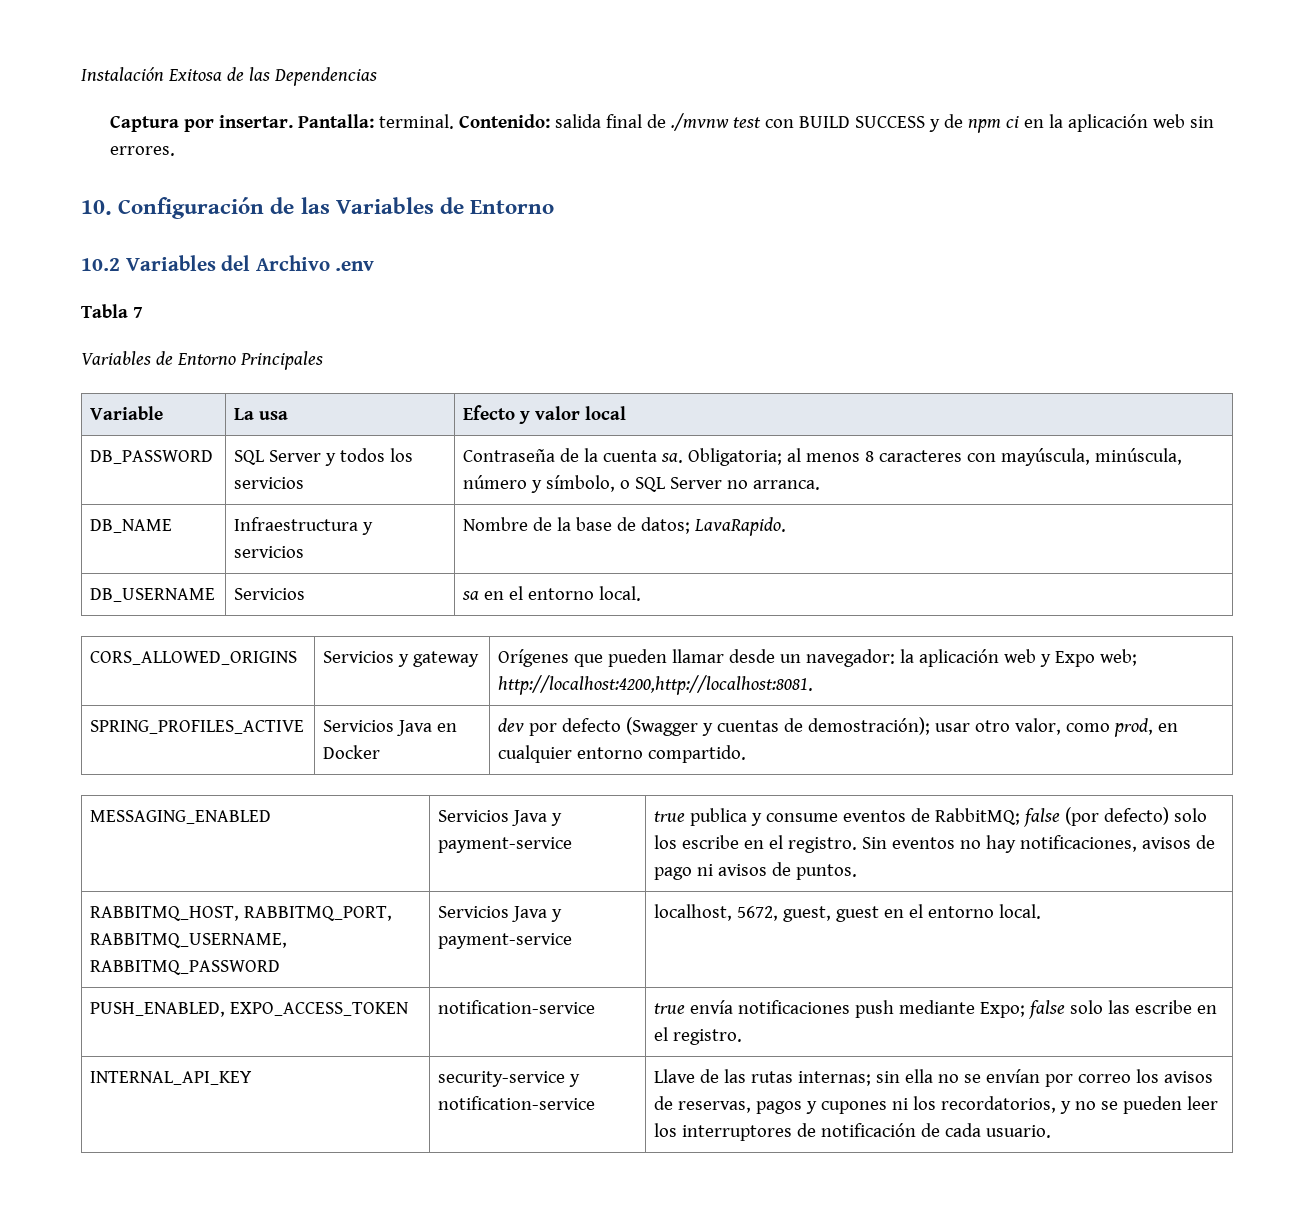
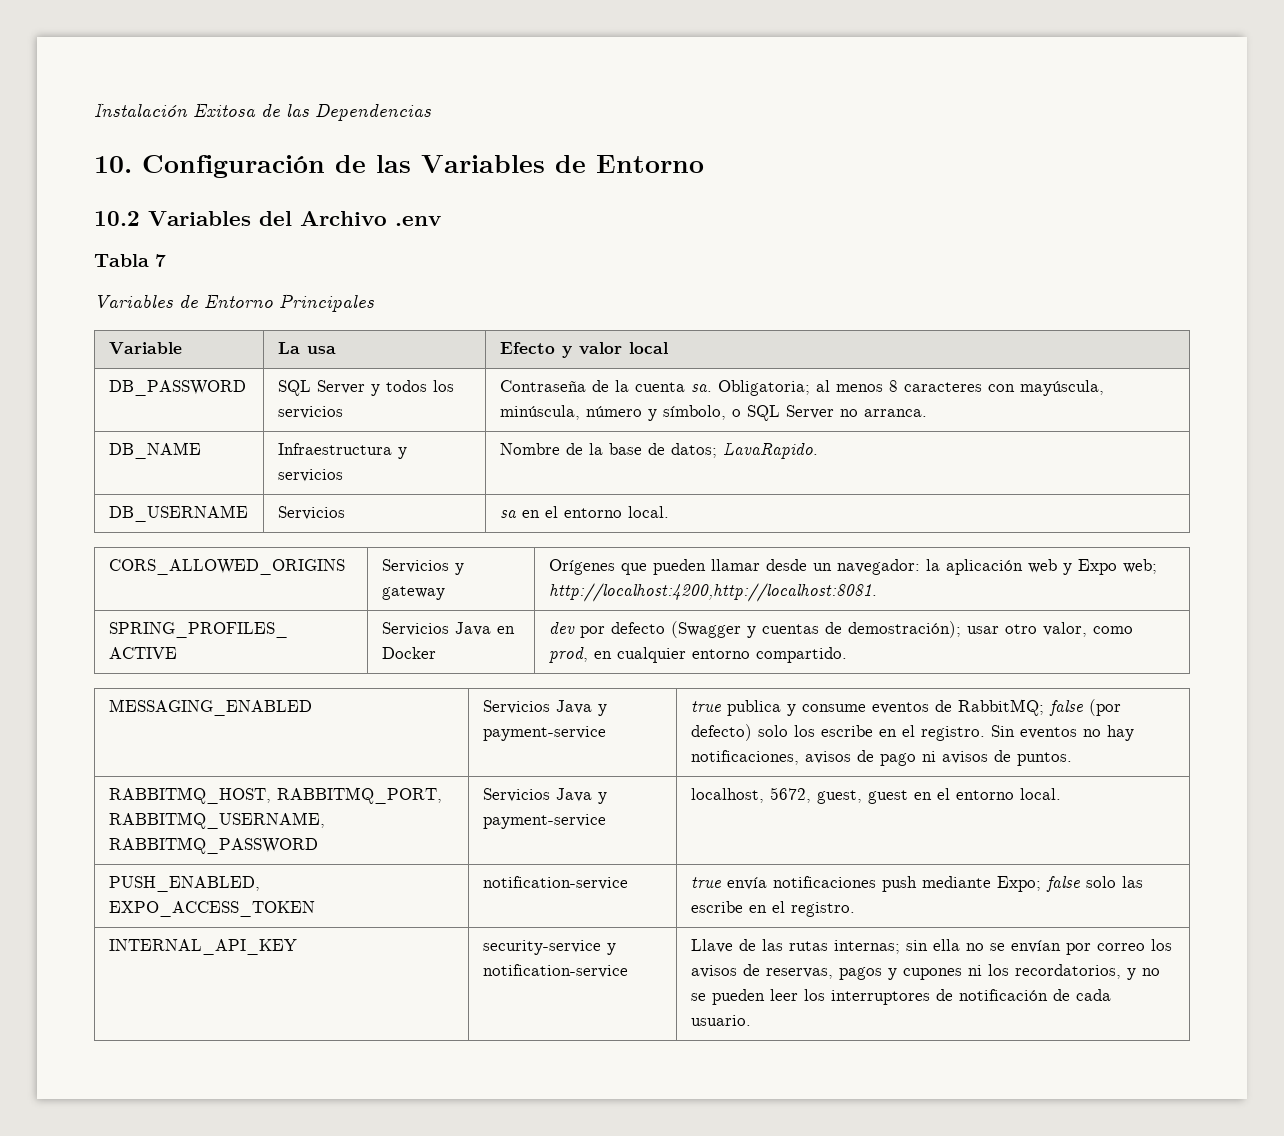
- Captura por insertar. Pantalla: terminal. Contenido: salida final de ./mvnw test con BUILD SUCCESS y de npm ci en la aplicación web sin errores.

